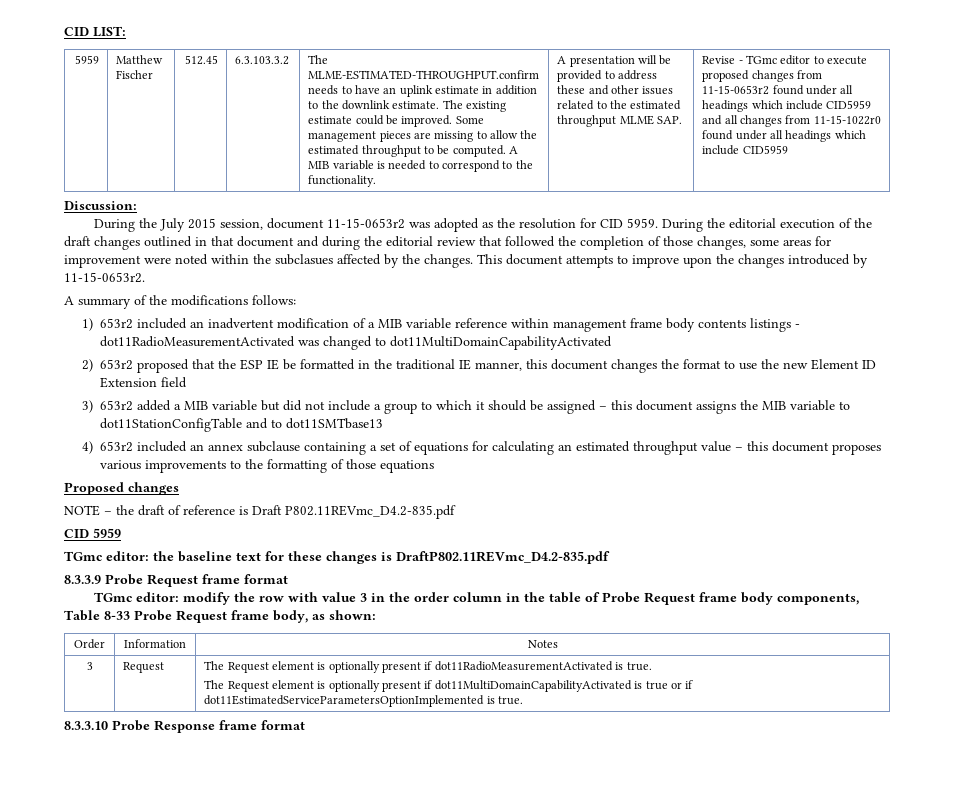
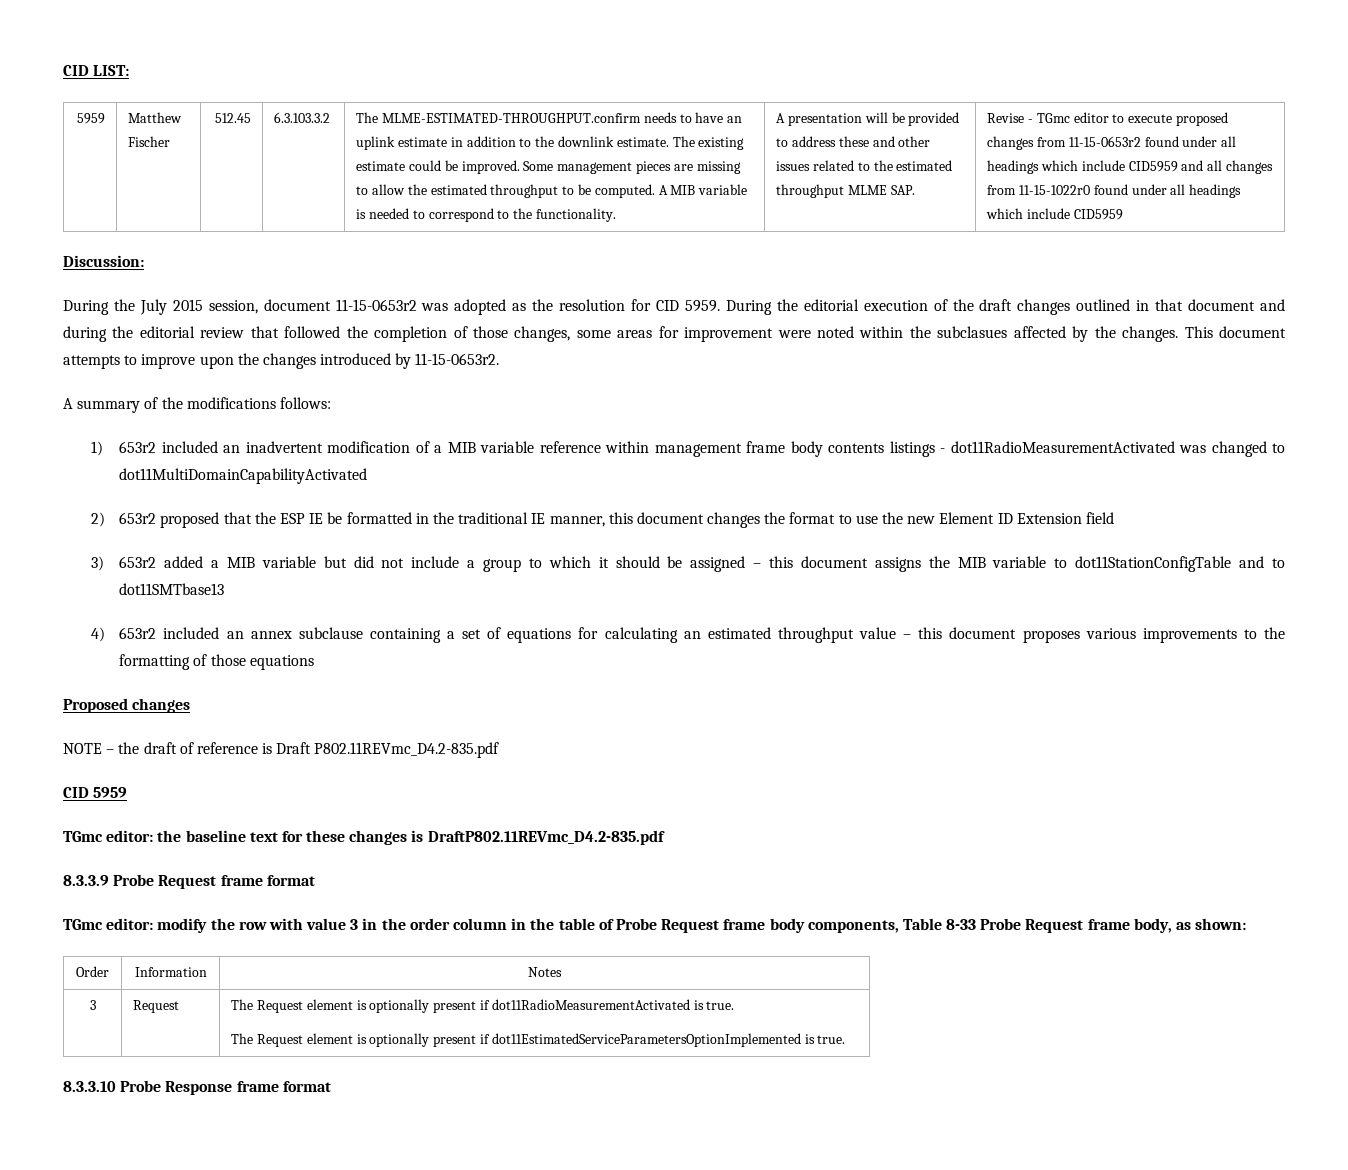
  3 | Request | The Request element is optionally present if dot11RadioMeasurementActivated is true.
- The Request element is optionally present if dot11MultiDomainCapabilityActivated is true or if dot11EstimatedServiceParametersOptionImplemented is true.
+ The Request element is optionally present if dot11EstimatedServiceParametersOptionImplemented is true.

